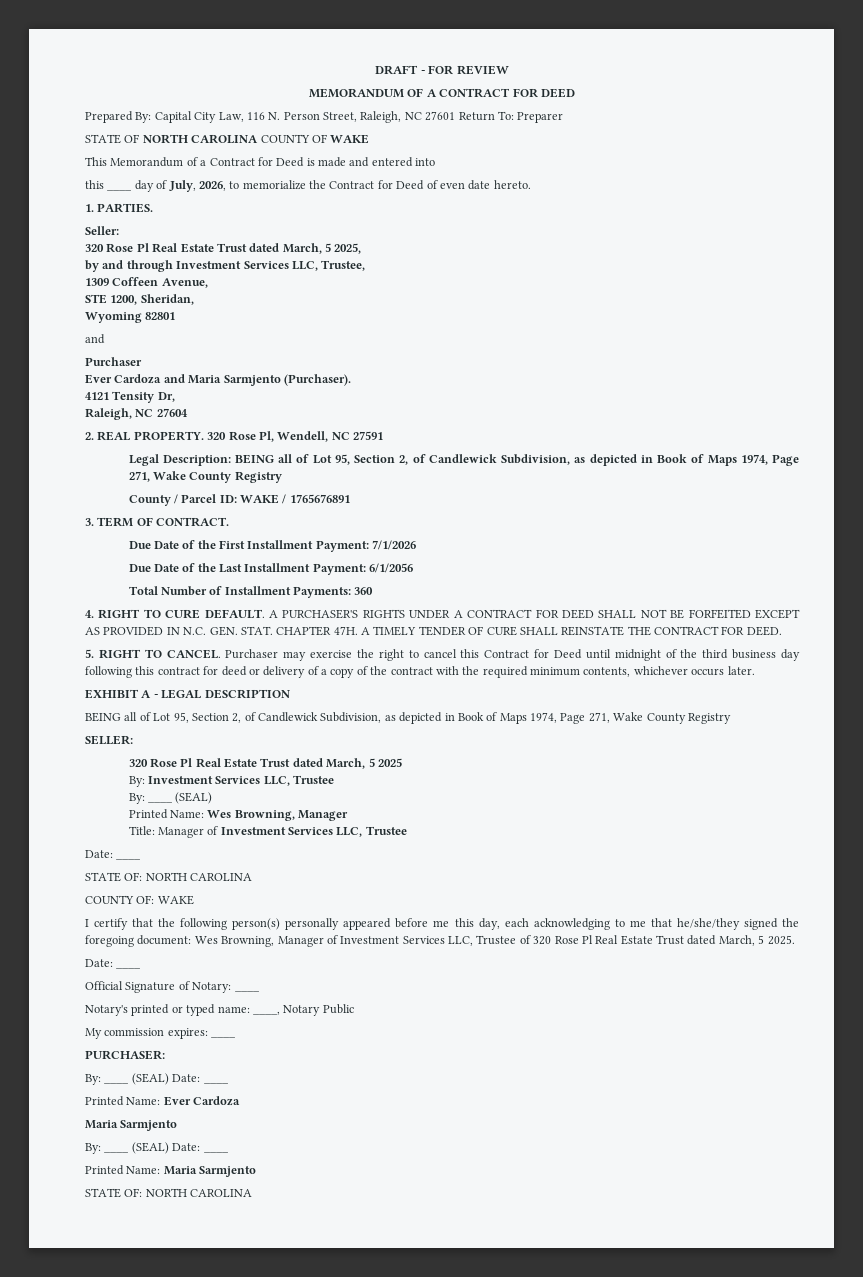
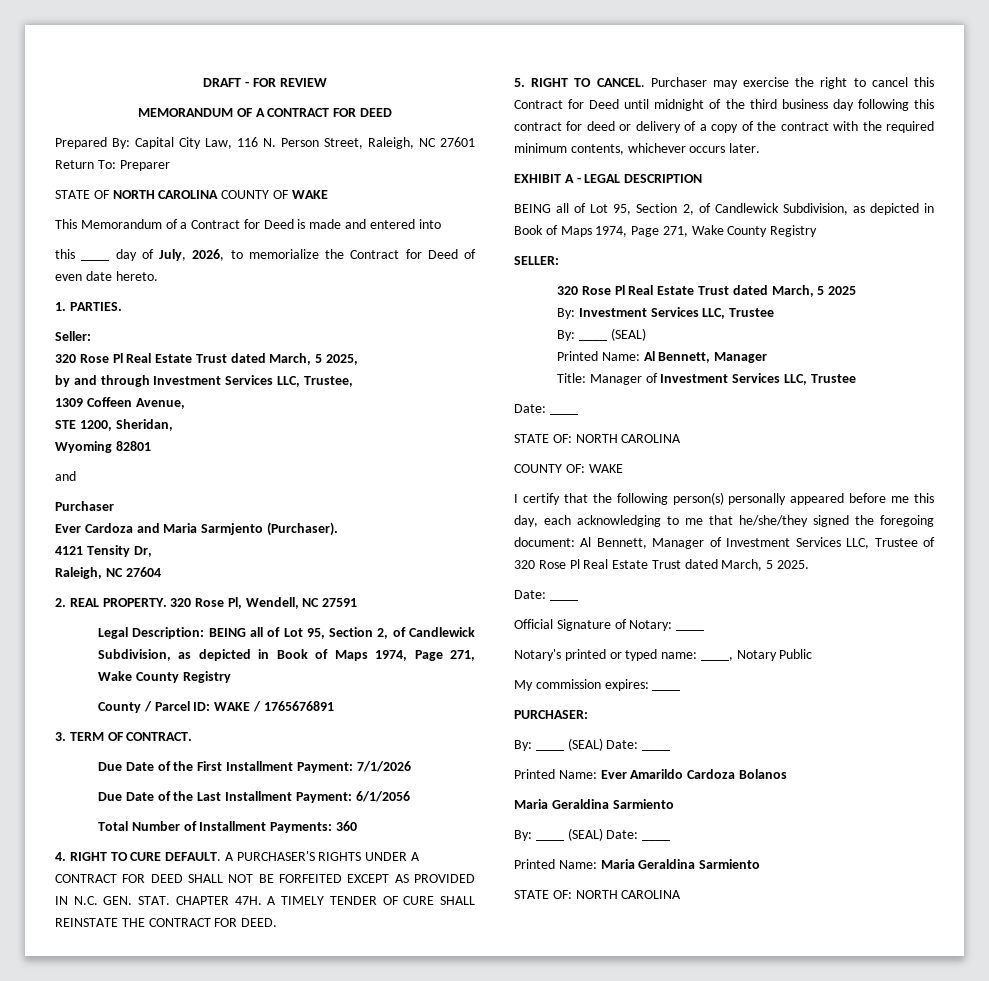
- Printed Name: Wes Browning, Manager
+ Printed Name: Al Bennett, Manager
- I certify that the following person(s) personally appeared before me this day, each acknowledging to me that he/she/they signed the foregoing document: Wes Browning, Manager of Investment Services LLC, Trustee of 320 Rose Pl Real Estate Trust dated March, 5 2025.
+ I certify that the following person(s) personally appeared before me this day, each acknowledging to me that he/she/they signed the foregoing document: Al Bennett, Manager of Investment Services LLC, Trustee of 320 Rose Pl Real Estate Trust dated March, 5 2025.
- Printed Name: Ever Cardoza
- Maria Sarmjento
+ Printed Name: Ever Amarildo Cardoza Bolanos
+ Maria Geraldina Sarmiento
- Printed Name: Maria Sarmjento
+ Printed Name: Maria Geraldina Sarmiento

